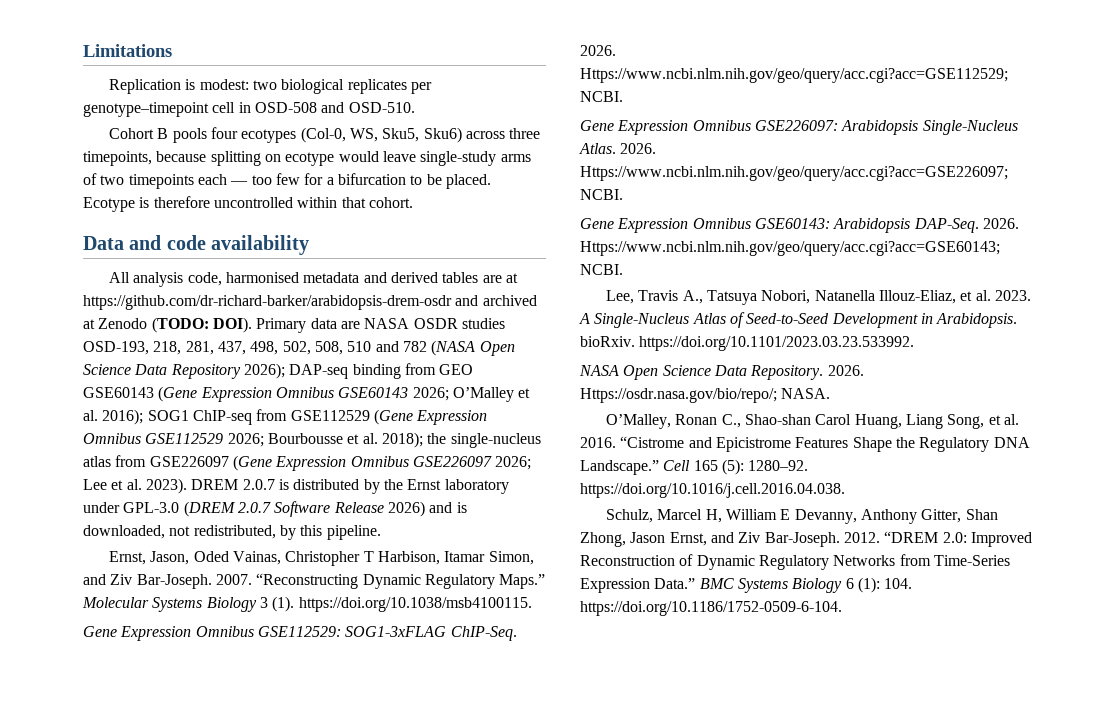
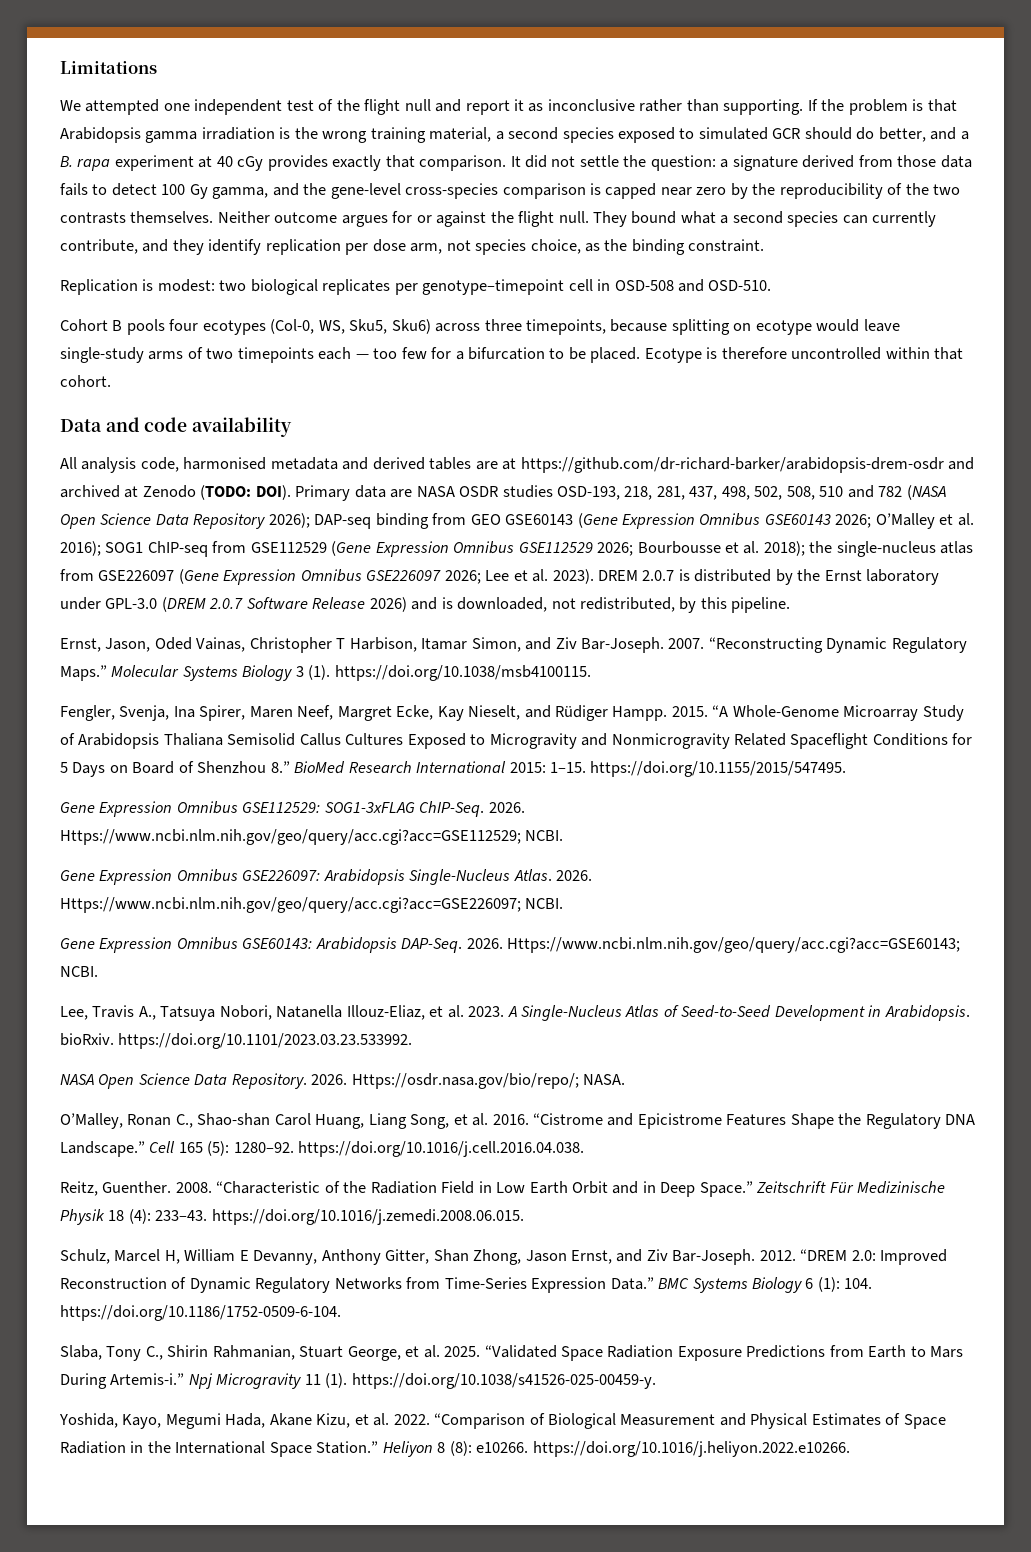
+ We attempted one independent test of the flight null and report it as inconclusive rather than supporting. If the problem is that Arabidopsis gamma irradiation is the wrong training material, a second species exposed to simulated GCR should do better, and a B. rapa experiment at 40 cGy provides exactly that comparison. It did not settle the question: a signature derived from those data fails to detect 100 Gy gamma, and the gene-level cross-species comparison is capped near zero by the reproducibility of the two contrasts themselves. Neither outcome argues for or against the flight null. They bound what a second species can currently contribute, and they identify replication per dose arm, not species choice, as the binding constraint.
+ Fengler, Svenja, Ina Spirer, Maren Neef, Margret Ecke, Kay Nieselt, and Rüdiger Hampp. 2015. “A Whole-Genome Microarray Study of Arabidopsis Thaliana Semisolid Callus Cultures Exposed to Microgravity and Nonmicrogravity Related Spaceflight Conditions for 5 Days on Board of Shenzhou 8.” BioMed Research International 2015: 1–15. https://doi.org/10.1155/2015/547495.
+ Reitz, Guenther. 2008. “Characteristic of the Radiation Field in Low Earth Orbit and in Deep Space.” Zeitschrift Für Medizinische Physik 18 (4): 233–43. https://doi.org/10.1016/j.zemedi.2008.06.015.
+ Slaba, Tony C., Shirin Rahmanian, Stuart George, et al. 2025. “Validated Space Radiation Exposure Predictions from Earth to Mars During Artemis-i.” Npj Microgravity 11 (1). https://doi.org/10.1038/s41526-025-00459-y.
+ Yoshida, Kayo, Megumi Hada, Akane Kizu, et al. 2022. “Comparison of Biological Measurement and Physical Estimates of Space Radiation in the International Space Station.” Heliyon 8 (8): e10266. https://doi.org/10.1016/j.heliyon.2022.e10266.

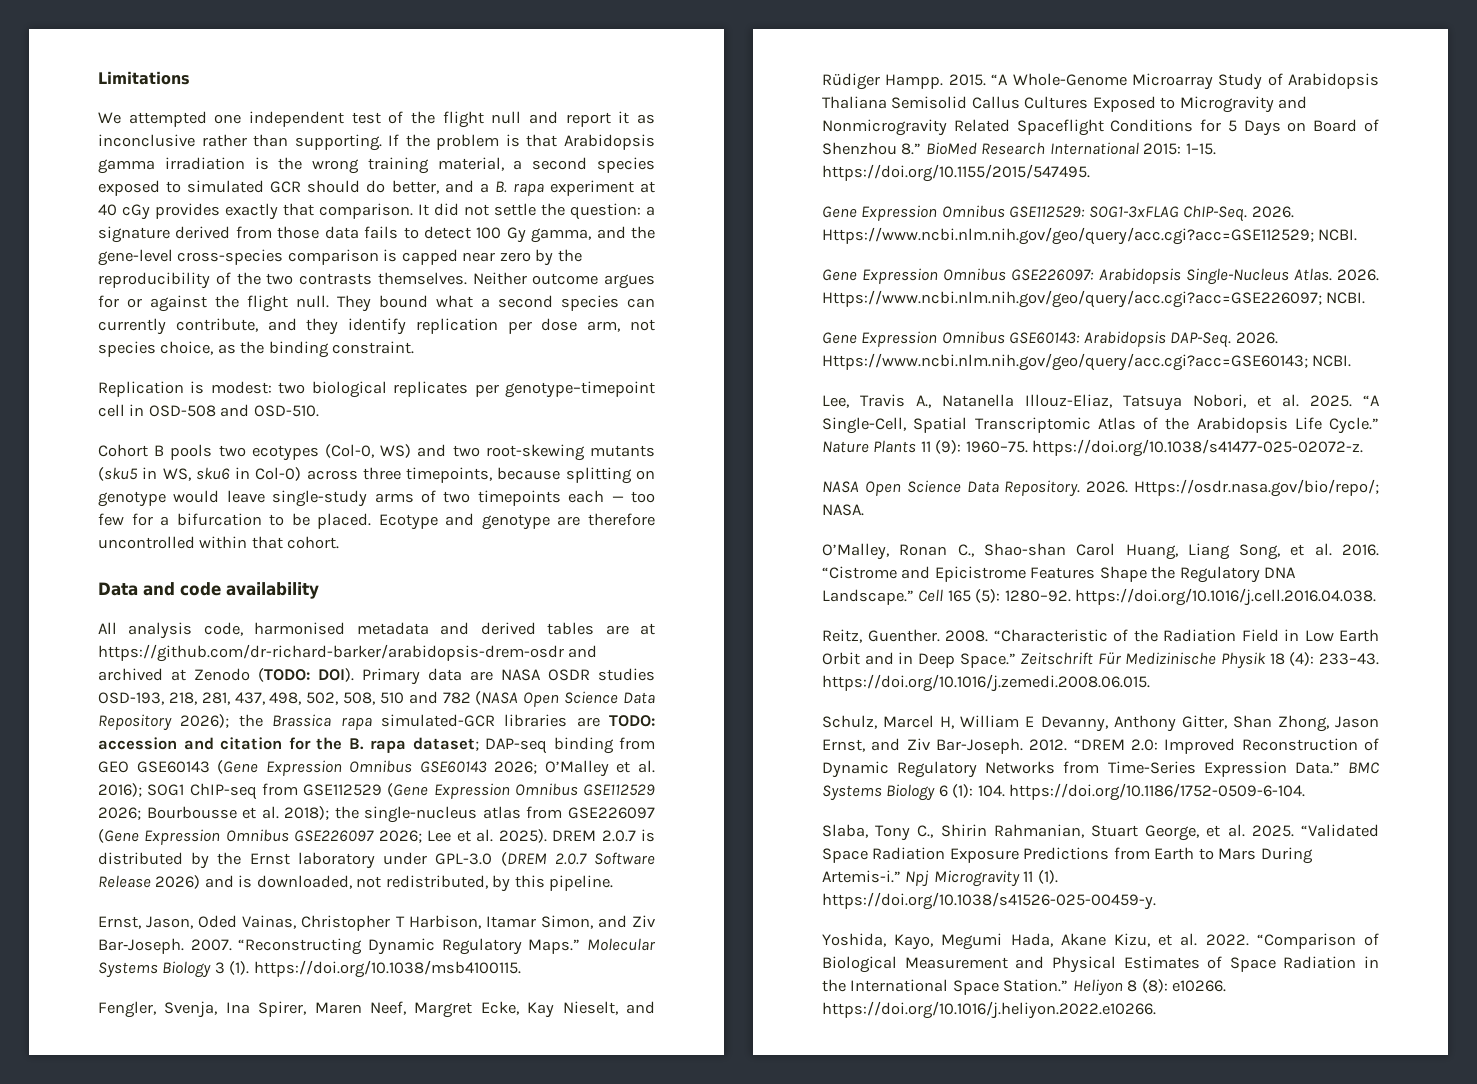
- Cohort B pools four ecotypes (Col-0, WS, Sku5, Sku6) across three timepoints, because splitting on ecotype would leave single-study arms of two timepoints each — too few for a bifurcation to be placed.
+ Cohort B pools two ecotypes (Col-0, WS) and two root-skewing mutants (sku5 in WS, sku6 in Col-0) across three timepoints, because splitting on genotype would leave single-study arms of two timepoints each — too few for a bifurcation to be placed.
- Ecotype is therefore uncontrolled within that cohort.
+ Ecotype and genotype are therefore uncontrolled within that cohort.
+ the Brassica rapa simulated-GCR libraries are TODO: accession and citation for the B. rapa dataset;
- Lee et al. 2023).
+ Lee et al. 2025).
- Lee, Travis A., Tatsuya Nobori, Natanella Illouz-Eliaz, et al. 2023. A Single-Nucleus Atlas of Seed-to-Seed Development in Arabidopsis. bioRxiv. https://doi.org/10.1101/2023.03.23.533992.
+ Lee, Travis A., Natanella Illouz-Eliaz, Tatsuya Nobori, et al. 2025. “A Single-Cell, Spatial Transcriptomic Atlas of the Arabidopsis Life Cycle.” Nature Plants 11 (9): 1960–75. https://doi.org/10.1038/s41477-025-02072-z.

